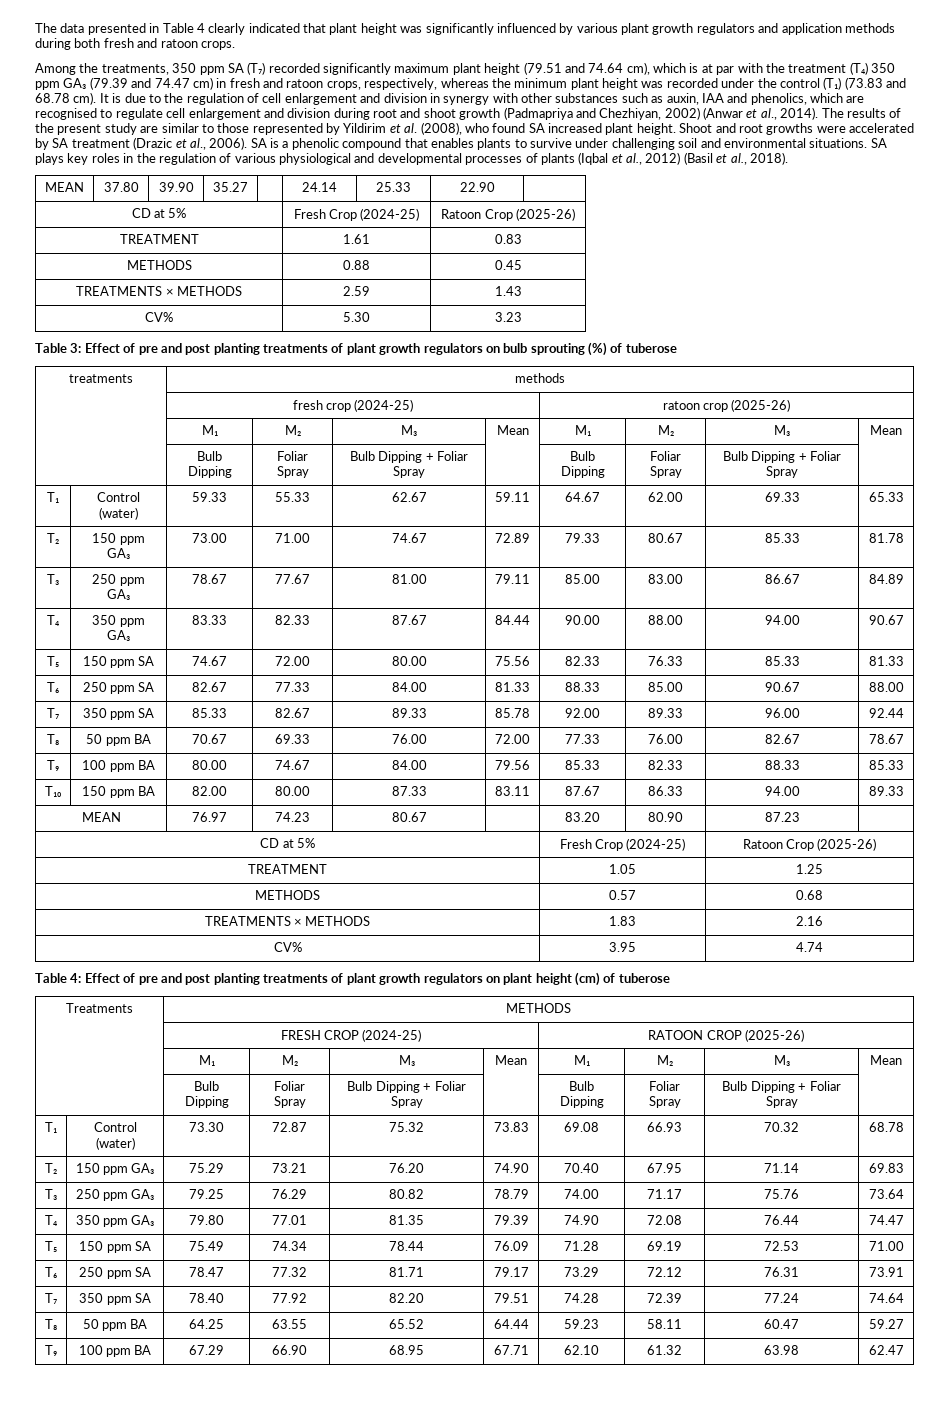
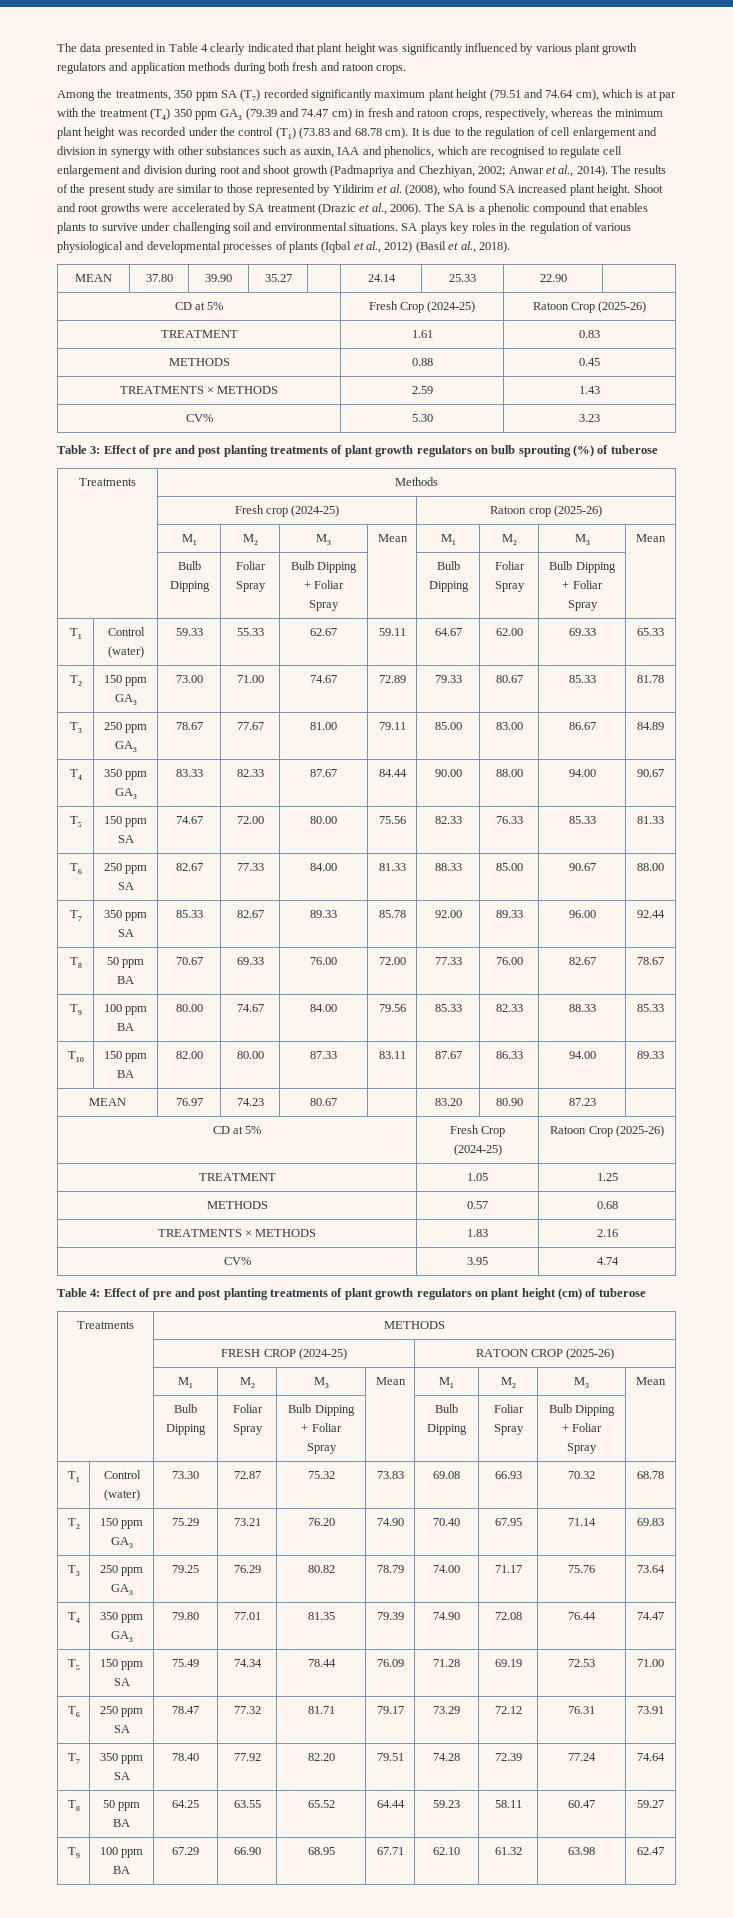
- It is due to the regulation of cell enlargement and division in synergy with other substances such as auxin, IAA and phenolics, which are recognised to regulate cell enlargement and division during root and shoot growth (Padmapriya and Chezhiyan, 2002) (Anwar et al., 2014).
+ It is due to the regulation of cell enlargement and division in synergy with other substances such as auxin, IAA and phenolics, which are recognised to regulate cell enlargement and division during root and shoot growth (Padmapriya and Chezhiyan, 2002; Anwar et al., 2014).
- SA is a phenolic compound that enables plants to survive under challenging soil and environmental situations.
+ The SA is a phenolic compound that enables plants to survive under challenging soil and environmental situations.
- treatments | methods
- | fresh crop (2024-25) | ratoon crop (2025-26)
+ Treatments | Methods
+ | Fresh crop (2024-25) | Ratoon crop (2025-26)

